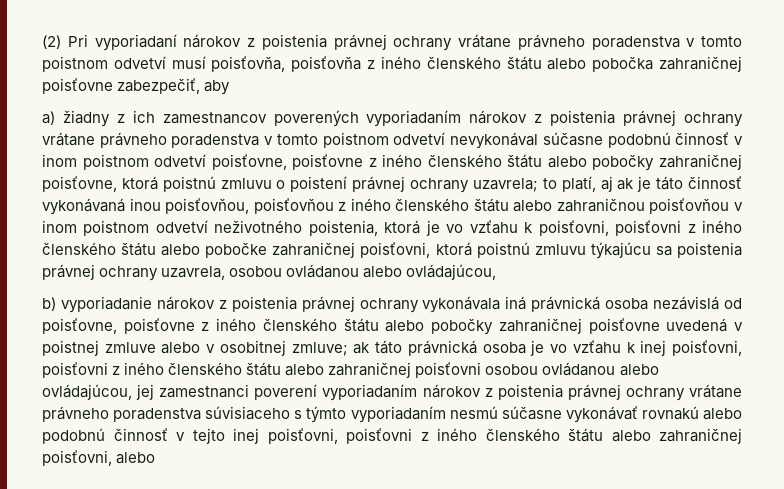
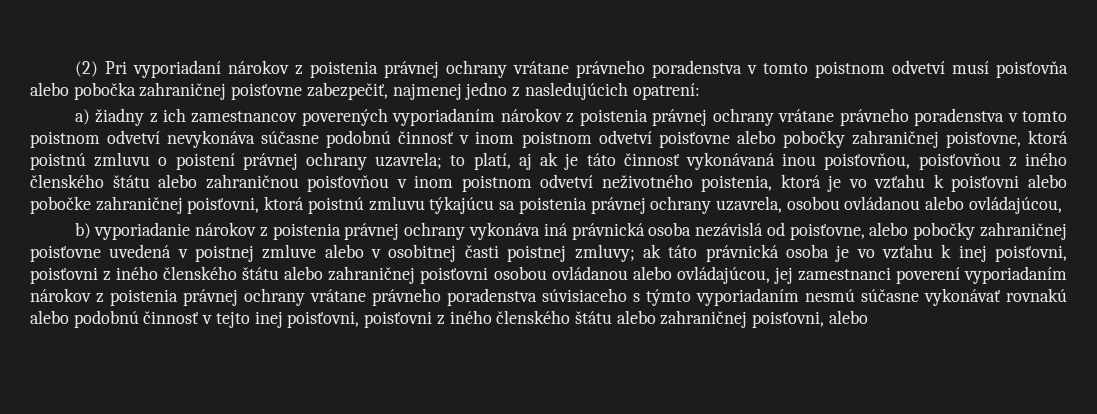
- (2) Pri vyporiadaní nárokov z poistenia právnej ochrany vrátane právneho poradenstva v tomto poistnom odvetví musí poisťovňa, poisťovňa z iného členského štátu alebo pobočka zahraničnej poisťovne zabezpečiť, aby
+ (2) Pri vyporiadaní nárokov z poistenia právnej ochrany vrátane právneho poradenstva v tomto poistnom odvetví musí poisťovňa alebo pobočka zahraničnej poisťovne zabezpečiť, najmenej jedno z nasledujúcich opatrení:
- a) žiadny z ich zamestnancov poverených vyporiadaním nárokov z poistenia právnej ochrany vrátane právneho poradenstva v tomto poistnom odvetví nevykonával súčasne podobnú činnosť v inom poistnom odvetví poisťovne, poisťovne z iného členského štátu alebo pobočky zahraničnej poisťovne, ktorá poistnú zmluvu o poistení právnej ochrany uzavrela;
+ a) žiadny z ich zamestnancov poverených vyporiadaním nárokov z poistenia právnej ochrany vrátane právneho poradenstva v tomto poistnom odvetví nevykonáva súčasne podobnú činnosť v inom poistnom odvetví poisťovne alebo pobočky zahraničnej poisťovne, ktorá poistnú zmluvu o poistení právnej ochrany uzavrela;
- to platí, aj ak je táto činnosť vykonávaná inou poisťovňou, poisťovňou z iného členského štátu alebo zahraničnou poisťovňou v inom poistnom odvetví neživotného poistenia, ktorá je vo vzťahu k poisťovni, poisťovni z iného členského štátu alebo pobočke zahraničnej poisťovni, ktorá poistnú zmluvu týkajúcu sa poistenia právnej ochrany uzavrela, osobou ovládanou alebo ovládajúcou,
+ to platí, aj ak je táto činnosť vykonávaná inou poisťovňou, poisťovňou z iného členského štátu alebo zahraničnou poisťovňou v inom poistnom odvetví neživotného poistenia, ktorá je vo vzťahu k poisťovni alebo pobočke zahraničnej poisťovni, ktorá poistnú zmluvu týkajúcu sa poistenia právnej ochrany uzavrela, osobou ovládanou alebo ovládajúcou,
- b) vyporiadanie nárokov z poistenia právnej ochrany vykonávala iná právnická osoba nezávislá od poisťovne, poisťovne z iného členského štátu alebo pobočky zahraničnej poisťovne uvedená v poistnej zmluve alebo v osobitnej zmluve;
+ b) vyporiadanie nárokov z poistenia právnej ochrany vykonáva iná právnická osoba nezávislá od poisťovne, alebo pobočky zahraničnej poisťovne uvedená v poistnej zmluve alebo v osobitnej časti poistnej zmluvy;

